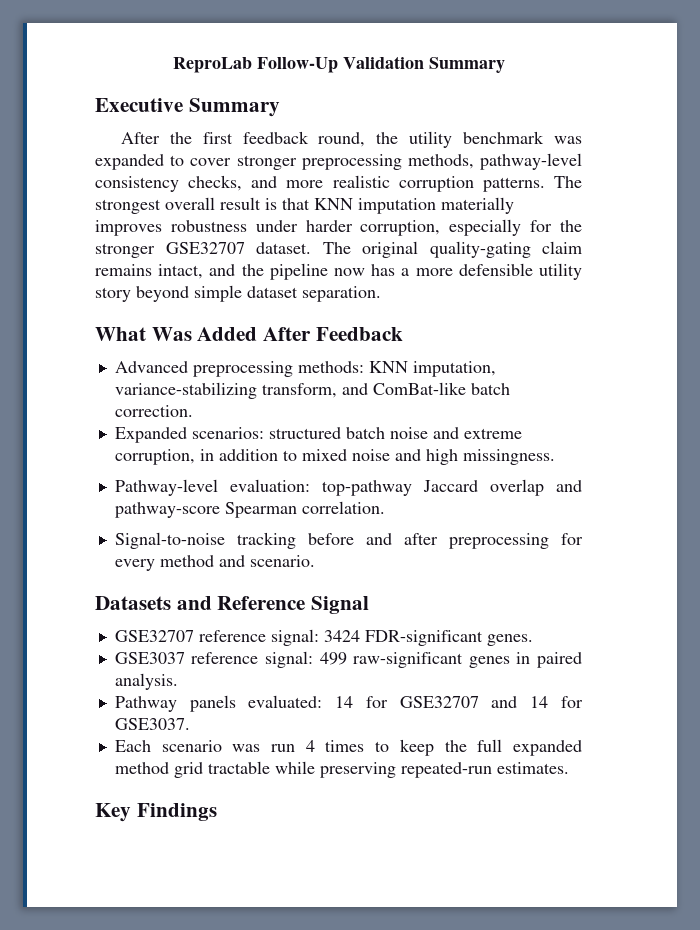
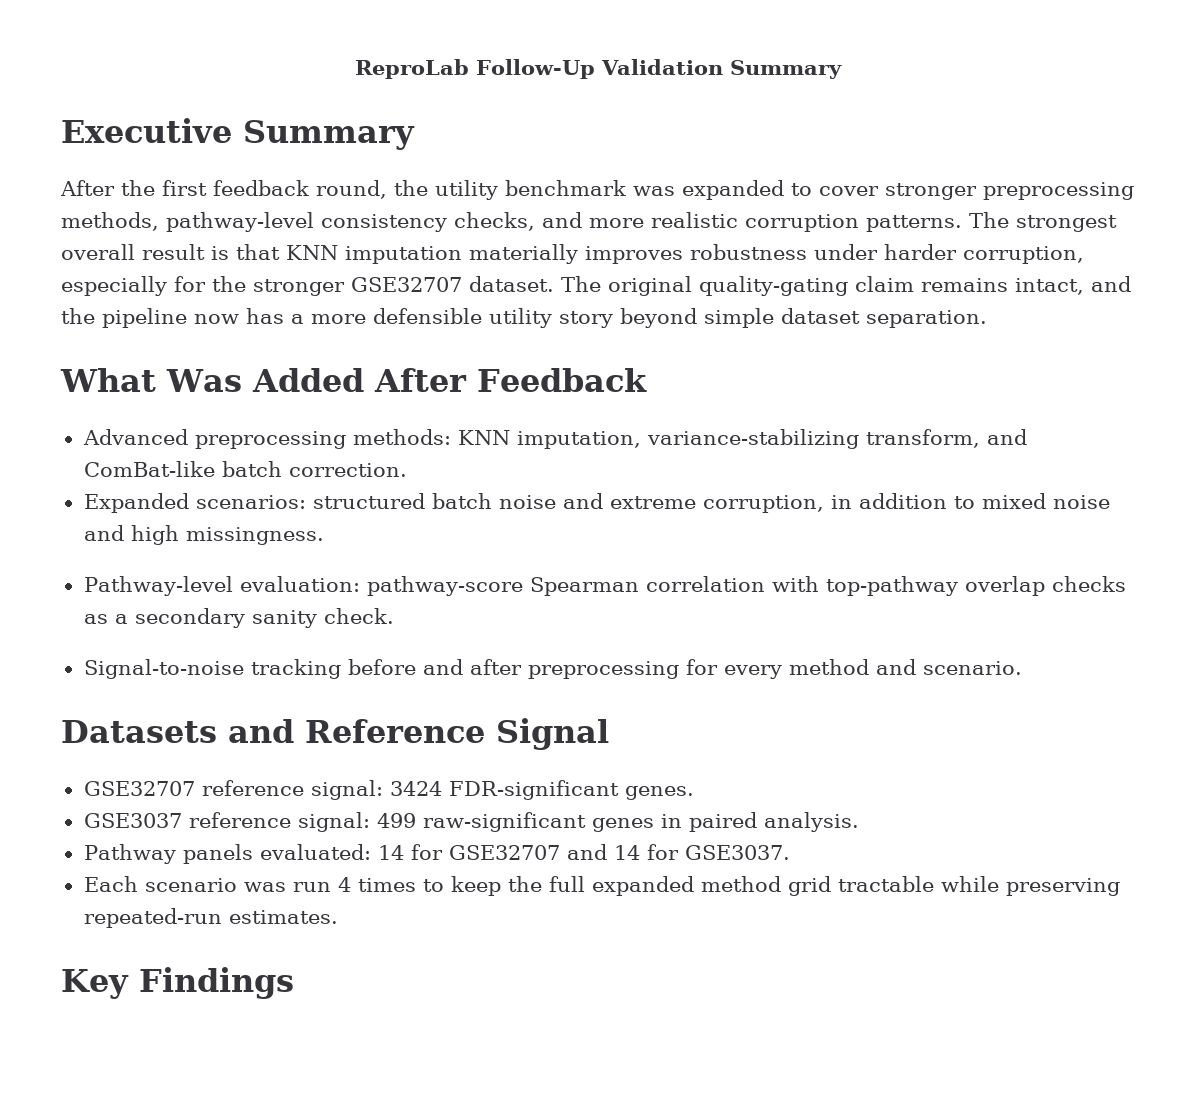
- Pathway-level evaluation: top-pathway Jaccard overlap and pathway-score Spearman correlation.
+ Pathway-level evaluation: pathway-score Spearman correlation with top-pathway overlap checks as a secondary sanity check.

